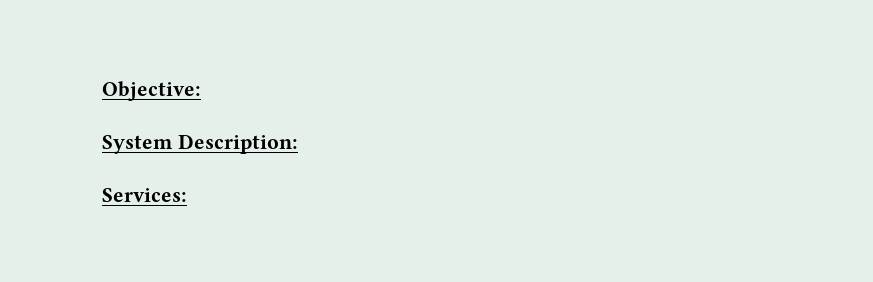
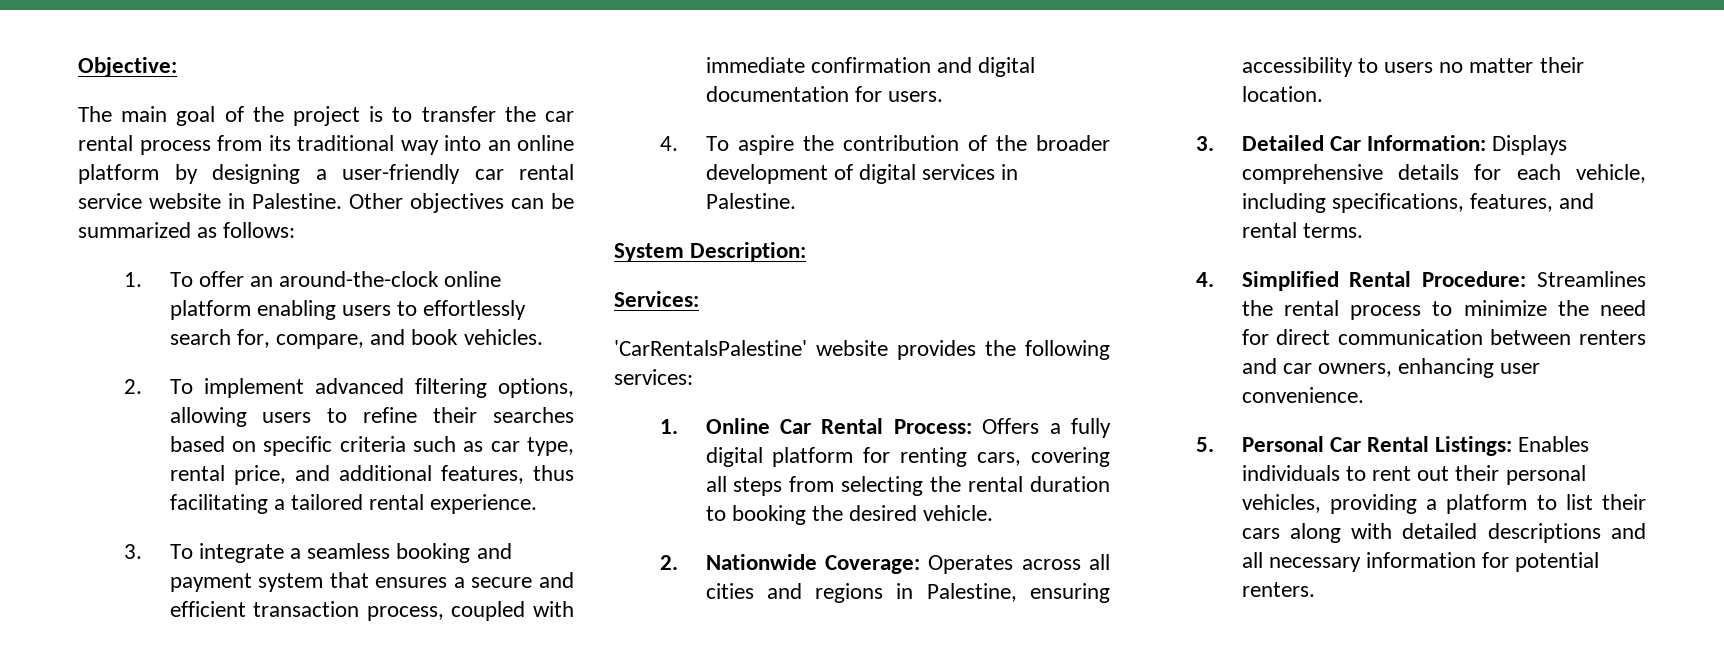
+ The main goal of the project is to transfer the car rental process from its traditional way into an online platform by designing a user-friendly car rental service website in Palestine. Other objectives can be summarized as follows:
+ 1. To offer an around-the-clock online platform enabling users to effortlessly search for, compare, and book vehicles.
+ 2. To implement advanced filtering options, allowing users to refine their searches based on specific criteria such as car type, rental price, and additional features, thus facilitating a tailored rental experience.
+ 3. To integrate a seamless booking and payment system that ensures a secure and efficient transaction process, coupled with immediate confirmation and digital documentation for users.
+ 4. To aspire the contribution of the broader development of digital services in Palestine.
  System Description:
  Services:
+ 'CarRentalsPalestine' website provides the following services:
+ 1. Online Car Rental Process: Offers a fully digital platform for renting cars, covering all steps from selecting the rental duration to booking the desired vehicle.
+ 2. Nationwide Coverage: Operates across all cities and regions in Palestine, ensuring accessibility to users no matter their location.
+ 3. Detailed Car Information: Displays comprehensive details for each vehicle, including specifications, features, and rental terms.
+ 4. Simplified Rental Procedure: Streamlines the rental process to minimize the need for direct communication between renters and car owners, enhancing user convenience.
+ 5. Personal Car Rental Listings: Enables individuals to rent out their personal vehicles, providing a platform to list their cars along with detailed descriptions and all necessary information for potential renters.

